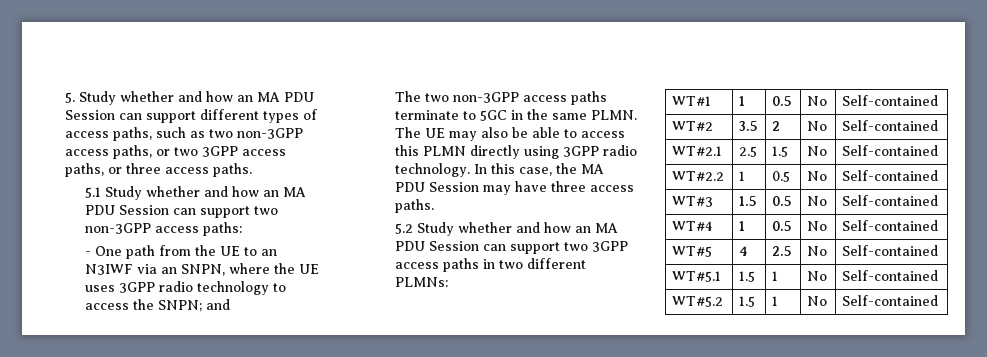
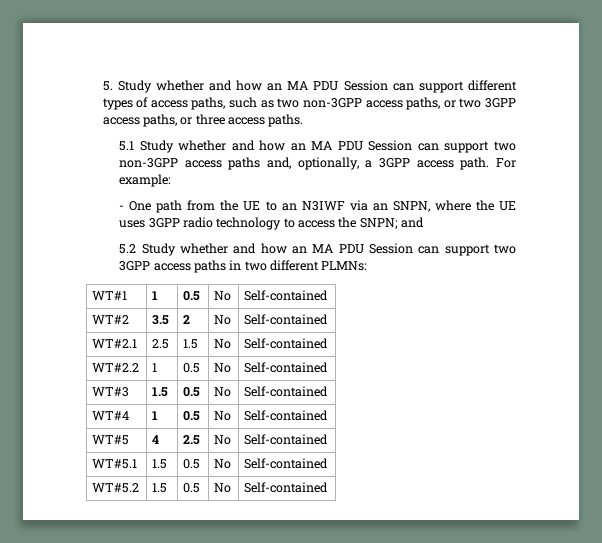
- 5.1 Study whether and how an MA PDU Session can support two non-3GPP access paths:
+ 5.1 Study whether and how an MA PDU Session can support two non-3GPP access paths and, optionally, a 3GPP access path. For example:
- The two non-3GPP access paths terminate to 5GC in the same PLMN. The UE may also be able to access this PLMN directly using 3GPP radio technology. In this case, the MA PDU Session may have three access paths.
- WT#5.1 | 1.5 | 1 | No | Self-contained
+ WT#5.1 | 1.5 | 0.5 | No | Self-contained
- WT#5.2 | 1.5 | 1 | No | Self-contained
+ WT#5.2 | 1.5 | 0.5 | No | Self-contained

